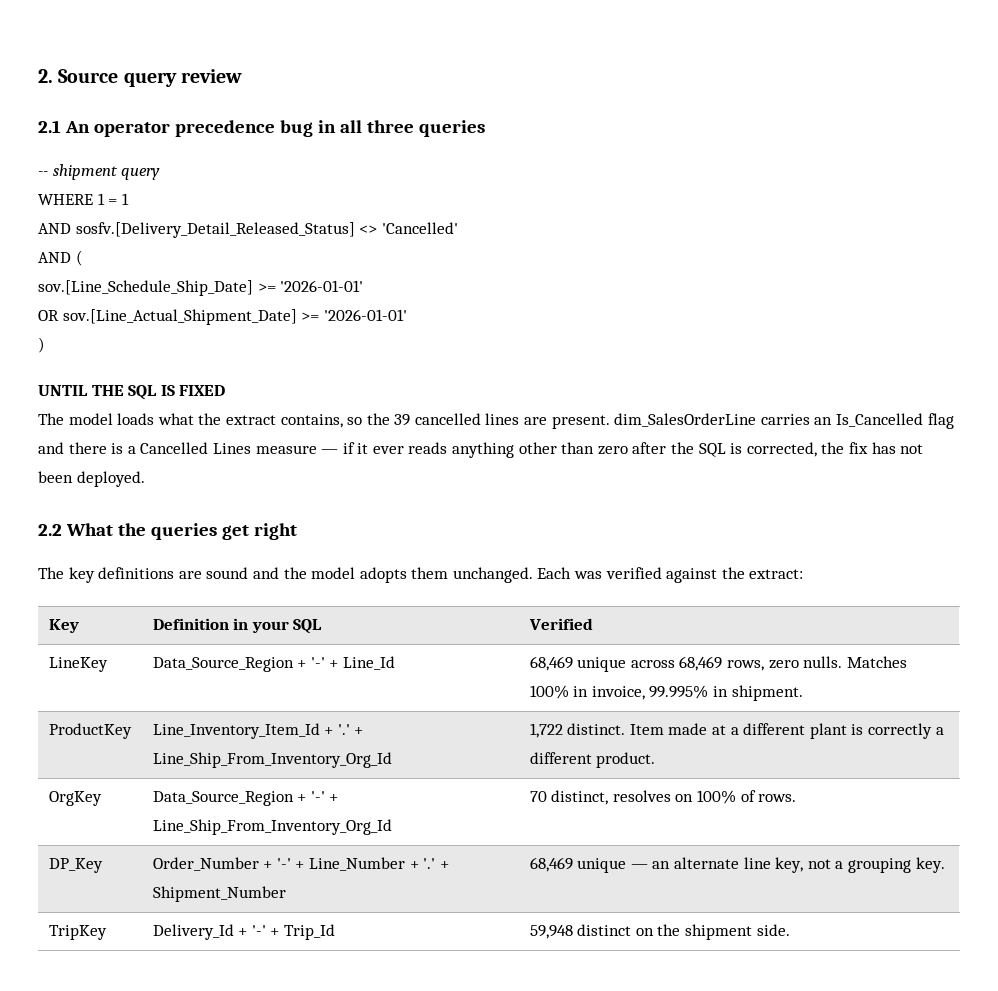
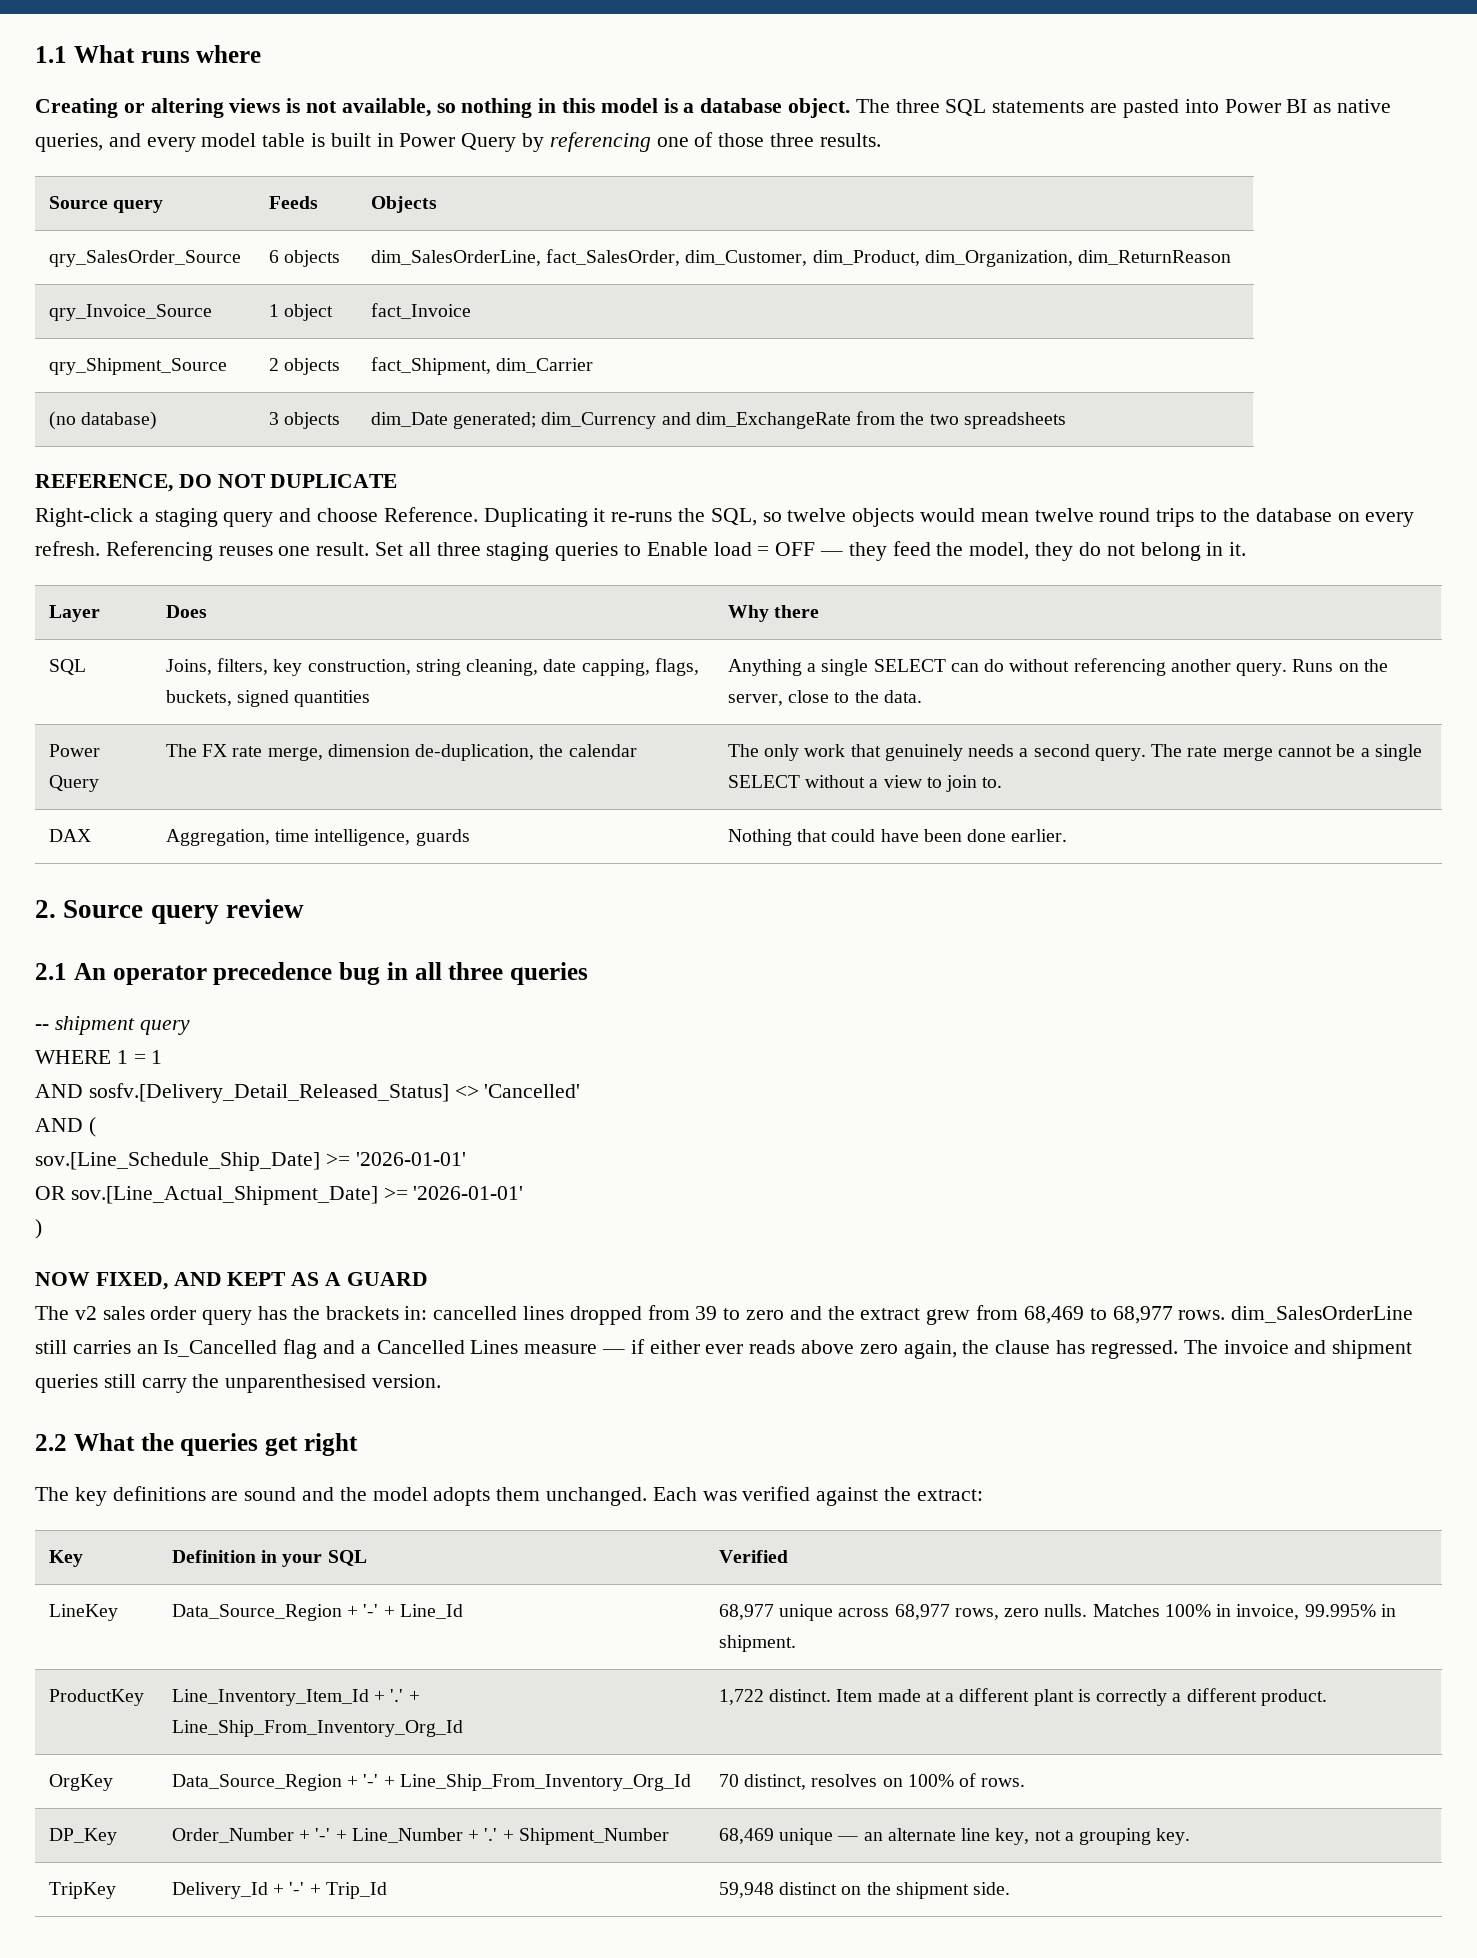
+ 1.1 What runs where
+ Creating or altering views is not available, so nothing in this model is a database object. The three SQL statements are pasted into Power BI as native queries, and every model table is built in Power Query by referencing one of those three results.
+ Source query | Feeds | Objects
+ qry_SalesOrder_Source | 6 objects | dim_SalesOrderLine, fact_SalesOrder, dim_Customer, dim_Product, dim_Organization, dim_ReturnReason
+ qry_Invoice_Source | 1 object | fact_Invoice
+ qry_Shipment_Source | 2 objects | fact_Shipment, dim_Carrier
+ (no database) | 3 objects | dim_Date generated; dim_Currency and dim_ExchangeRate from the two spreadsheets
+ REFERENCE, DO NOT DUPLICATE
+ Right-click a staging query and choose Reference. Duplicating it re-runs the SQL, so twelve objects would mean twelve round trips to the database on every refresh. Referencing reuses one result. Set all three staging queries to Enable load = OFF — they feed the model, they do not belong in it.
+ Layer | Does | Why there
+ SQL | Joins, filters, key construction, string cleaning, date capping, flags, buckets, signed quantities | Anything a single SELECT can do without referencing another query. Runs on the server, close to the data.
+ Power Query | The FX rate merge, dimension de-duplication, the calendar | The only work that genuinely needs a second query. The rate merge cannot be a single SELECT without a view to join to.
+ DAX | Aggregation, time intelligence, guards | Nothing that could have been done earlier.
- UNTIL THE SQL IS FIXED
- The model loads what the extract contains, so the 39 cancelled lines are present. dim_SalesOrderLine carries an Is_Cancelled flag and there is a Cancelled Lines measure — if it ever reads anything other than zero after the SQL is corrected, the fix has not been deployed.
+ NOW FIXED, AND KEPT AS A GUARD
+ The v2 sales order query has the brackets in: cancelled lines dropped from 39 to zero and the extract grew from 68,469 to 68,977 rows. dim_SalesOrderLine still carries an Is_Cancelled flag and a Cancelled Lines measure — if either ever reads above zero again, the clause has regressed. The invoice and shipment queries still carry the unparenthesised version.
- LineKey | Data_Source_Region + '-' + Line_Id | 68,469 unique across 68,469 rows, zero nulls. Matches 100% in invoice, 99.995% in shipment.
+ LineKey | Data_Source_Region + '-' + Line_Id | 68,977 unique across 68,977 rows, zero nulls. Matches 100% in invoice, 99.995% in shipment.

